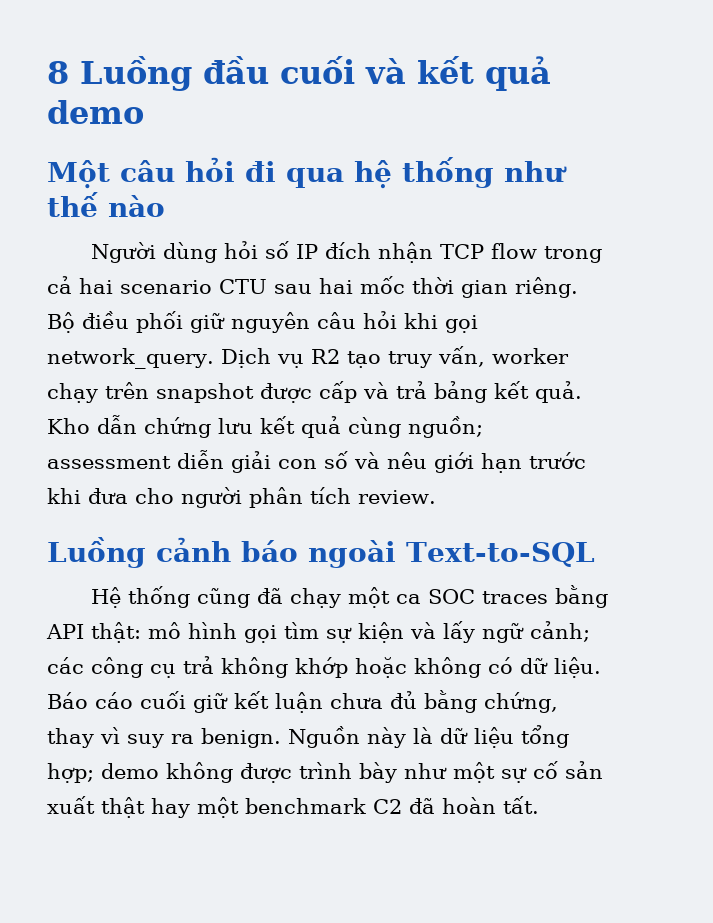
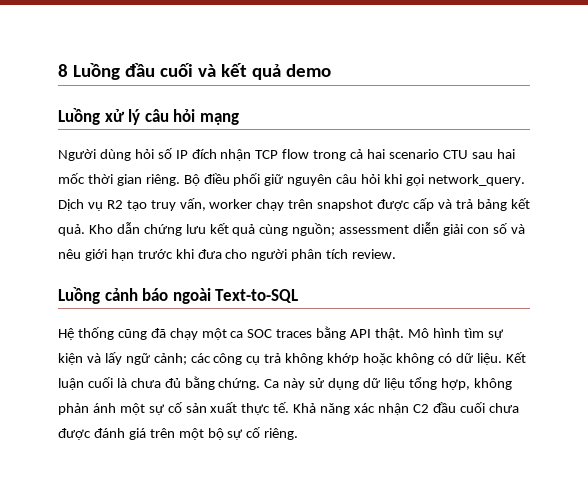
- Một câu hỏi đi qua hệ thống như thế nào
+ Luồng xử lý câu hỏi mạng
- Hệ thống cũng đã chạy một ca SOC traces bằng API thật: mô hình gọi tìm sự kiện và lấy ngữ cảnh; các công cụ trả không khớp hoặc không có dữ liệu.
+ Hệ thống cũng đã chạy một ca SOC traces bằng API thật. Mô hình tìm sự kiện và lấy ngữ cảnh; các công cụ trả không khớp hoặc không có dữ liệu.
- Báo cáo cuối giữ kết luận chưa đủ bằng chứng, thay vì suy ra benign. Nguồn này là dữ liệu tổng hợp; demo không được trình bày như một sự cố sản xuất thật hay một benchmark C2 đã hoàn tất.
+ Kết luận cuối là chưa đủ bằng chứng. Ca này sử dụng dữ liệu tổng hợp, không phản ánh một sự cố sản xuất thực tế. Khả năng xác nhận C2 đầu cuối chưa được đánh giá trên một bộ sự cố riêng.

